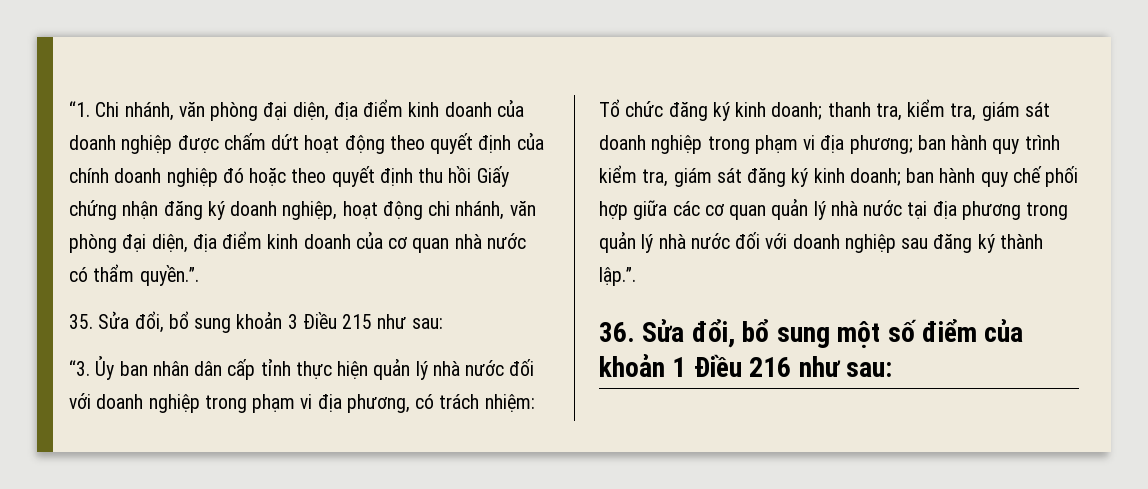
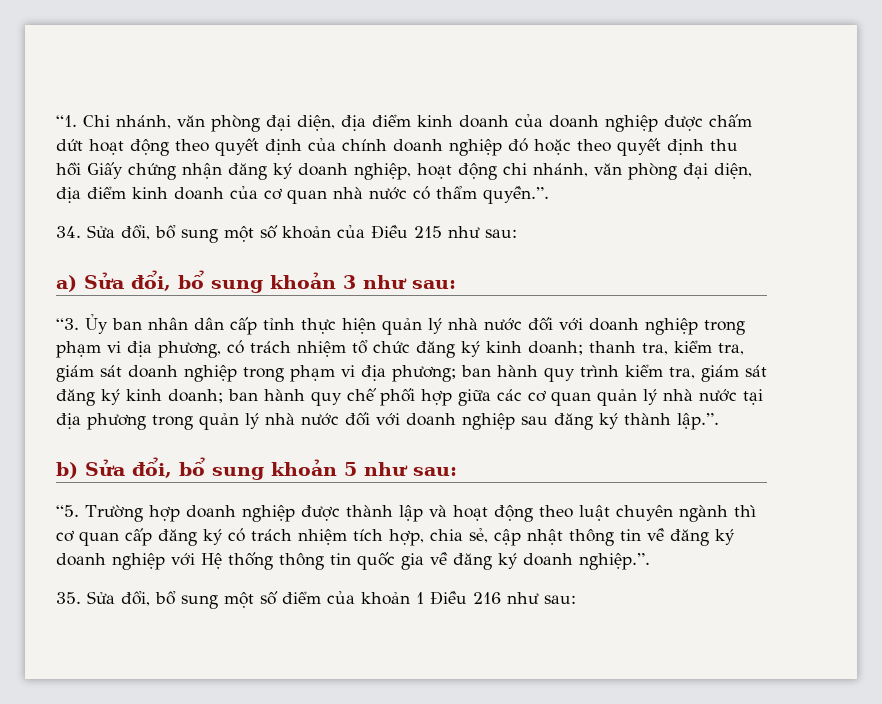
- 35. Sửa đổi, bổ sung khoản 3 Điều 215 như sau:
+ 34. Sửa đổi, bổ sung một số khoản của Điều 215 như sau:
+ a) Sửa đổi, bổ sung khoản 3 như sau:
- “3. Ủy ban nhân dân cấp tỉnh thực hiện quản lý nhà nước đối với doanh nghiệp trong phạm vi địa phương, có trách nhiệm: Tổ chức đăng ký kinh doanh;
+ “3. Ủy ban nhân dân cấp tỉnh thực hiện quản lý nhà nước đối với doanh nghiệp trong phạm vi địa phương, có trách nhiệm tổ chức đăng ký kinh doanh;
- 36. Sửa đổi, bổ sung một số điểm của khoản 1 Điều 216 như sau:
+ b) Sửa đổi, bổ sung khoản 5 như sau:
+ “5. Trường hợp doanh nghiệp được thành lập và hoạt động theo luật chuyên ngành thì cơ quan cấp đăng ký có trách nhiệm tích hợp, chia sẻ, cập nhật thông tin về đăng ký doanh nghiệp với Hệ thống thông tin quốc gia về đăng ký doanh nghiệp.”.
+ 35. Sửa đổi, bổ sung một số điểm của khoản 1 Điều 216 như sau:

